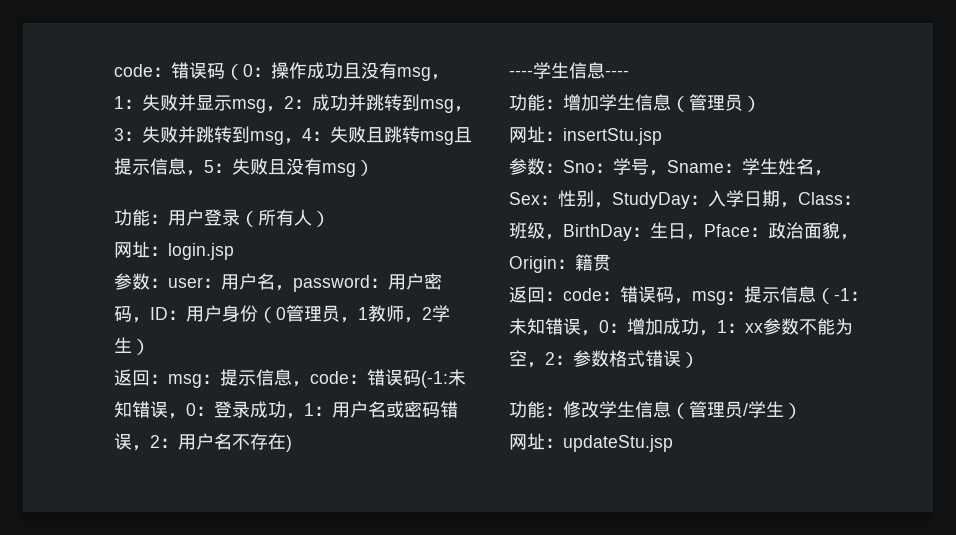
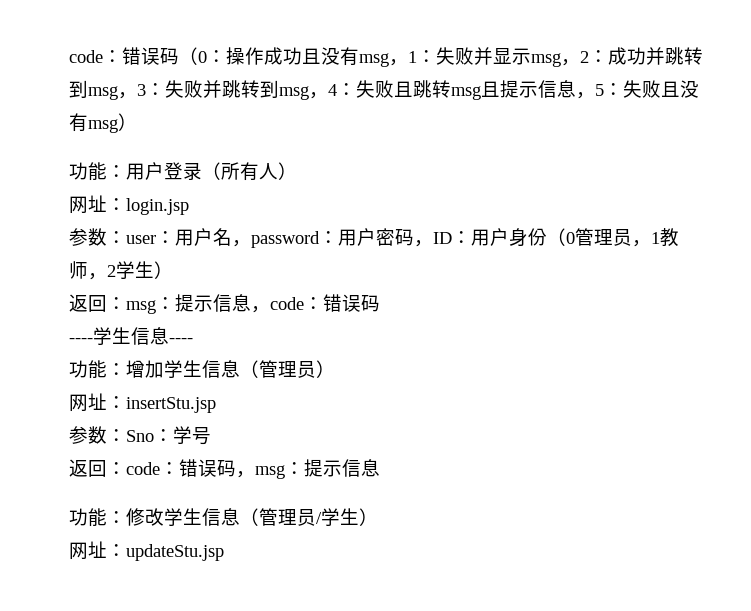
- 返回：msg：提示信息，code：错误码(-1:未知错误，0：登录成功，1：用户名或密码错误，2：用户名不存在)
+ 返回：msg：提示信息，code：错误码
- 参数：Sno：学号，Sname：学生姓名，Sex：性别，StudyDay：入学日期，Class：班级，BirthDay：生日，Pface：政治面貌，Origin：籍贯
+ 参数：Sno：学号
- 返回：code：错误码，msg：提示信息（-1：未知错误，0：增加成功，1：xx参数不能为空，2：参数格式错误）
+ 返回：code：错误码，msg：提示信息

